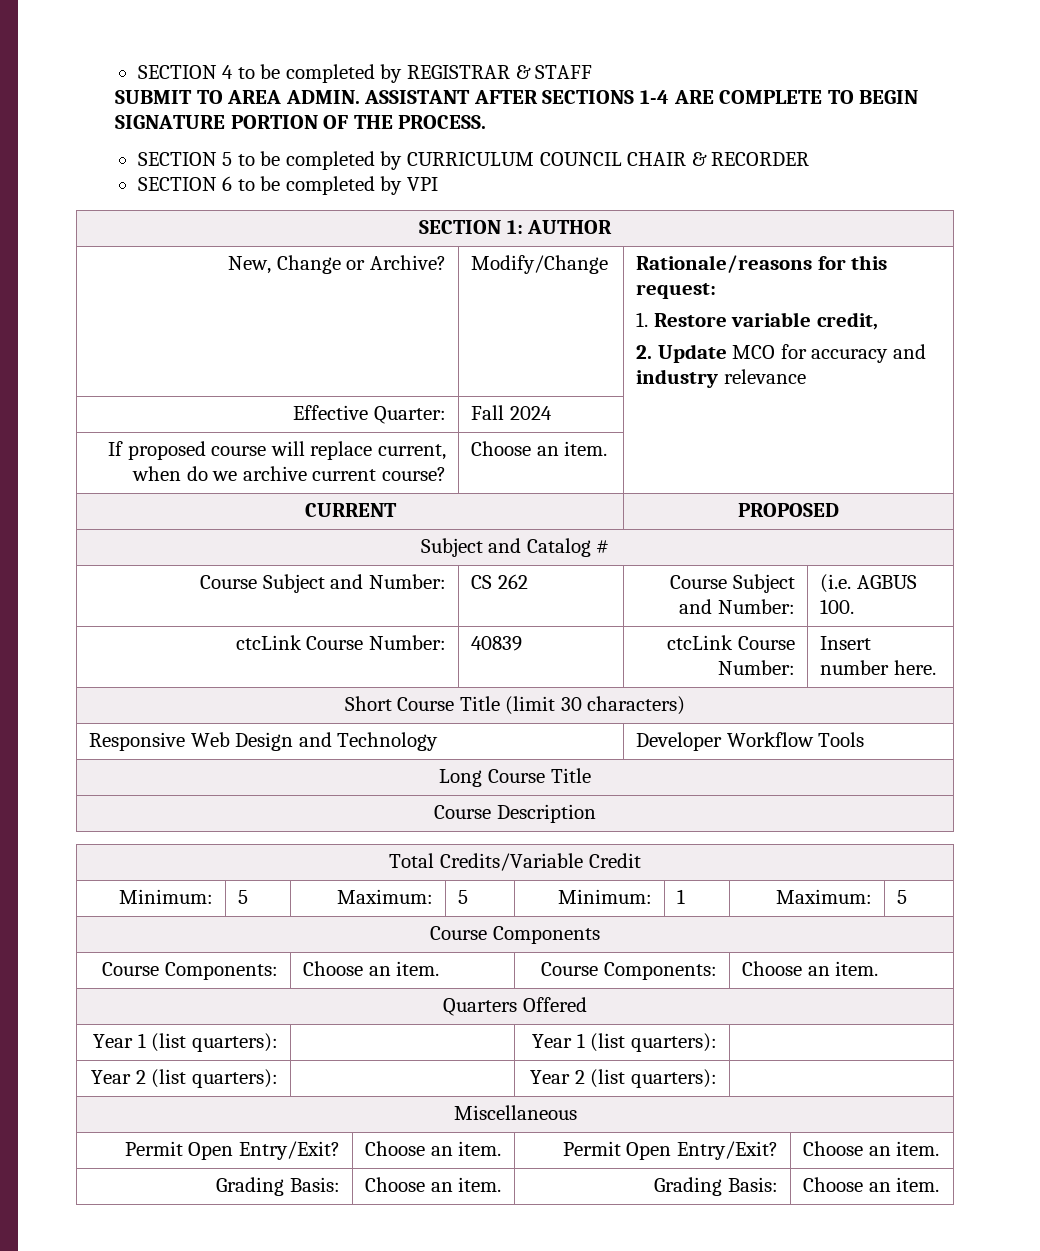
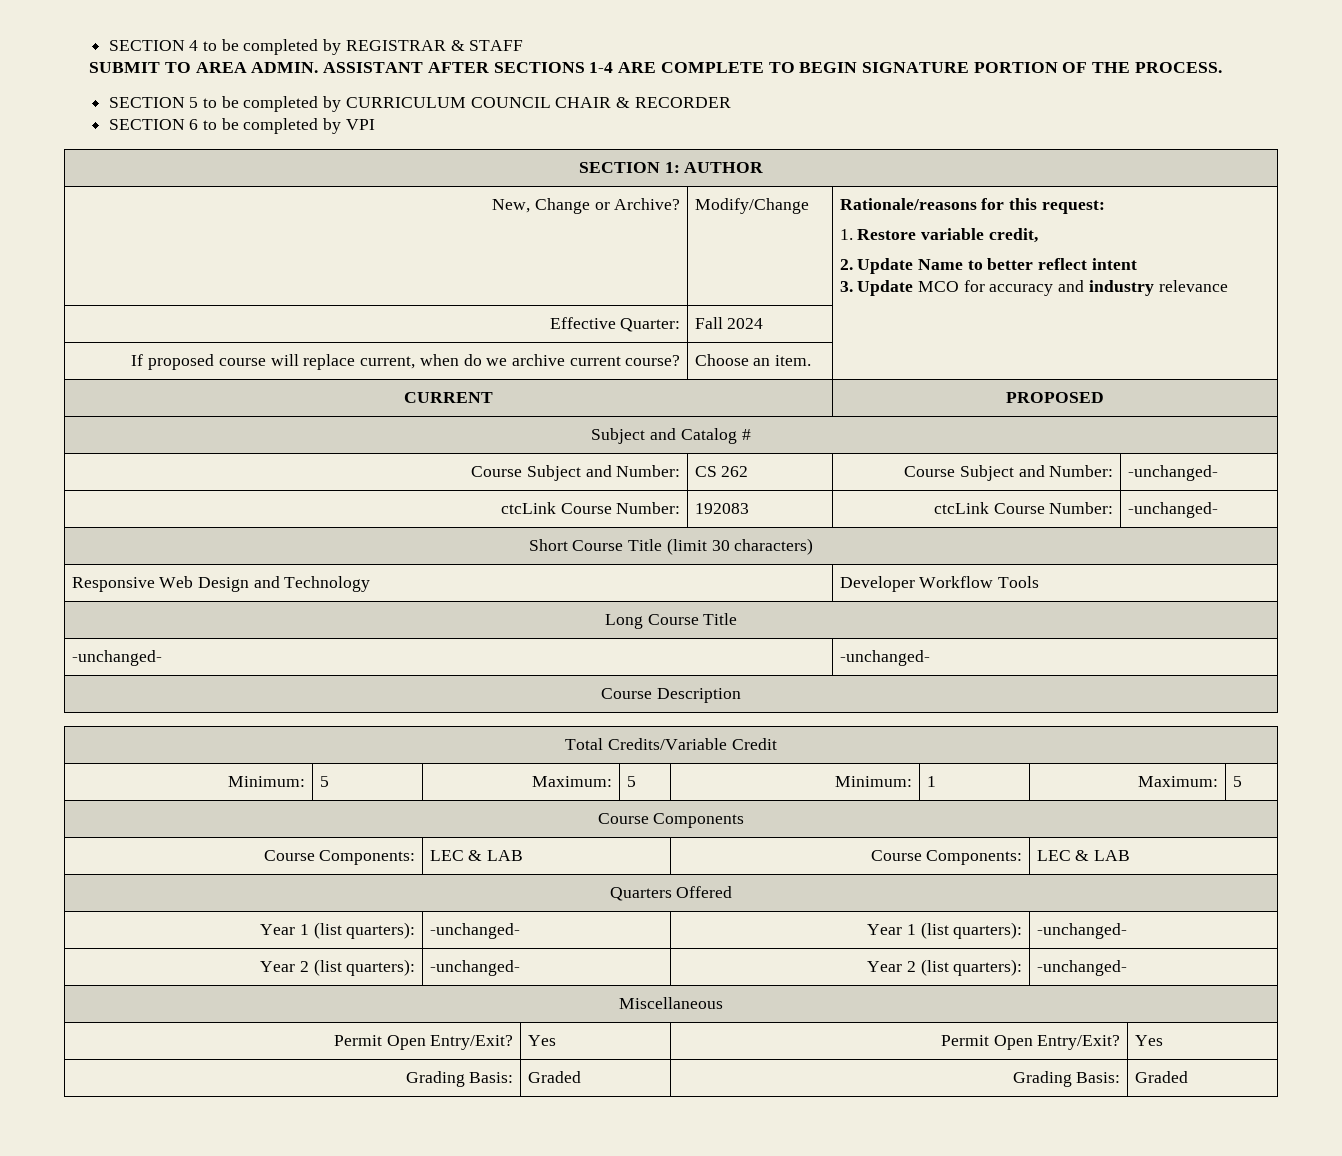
  New, Change or Archive? | Modify/Change | Rationale/reasons for this request:
  1. Restore variable credit,
- 2. Update MCO for accuracy and industry relevance
+ 2. Update Name to better reflect intent
+ 3. Update MCO for accuracy and industry relevance
- Course Subject and Number: | CS 262 | Course Subject and Number: | (i.e. AGBUS 100.
- ctcLink Course Number: | 40839 | ctcLink Course Number: | Insert number here.
+ Course Subject and Number: | CS 262 | Course Subject and Number: | -unchanged-
+ ctcLink Course Number: | 192083 | ctcLink Course Number: | -unchanged-
+ -unchanged- | -unchanged-
- Course Components: | Choose an item. | Course Components: | Choose an item.
+ Course Components: | LEC & LAB | Course Components: | LEC & LAB
- Year 1 (list quarters): | | Year 1 (list quarters): |
- Year 2 (list quarters): | | Year 2 (list quarters): |
+ Year 1 (list quarters): | -unchanged- | Year 1 (list quarters): | -unchanged-
+ Year 2 (list quarters): | -unchanged- | Year 2 (list quarters): | -unchanged-
- Permit Open Entry/Exit? | Choose an item. | Permit Open Entry/Exit? | Choose an item.
- Grading Basis: | Choose an item. | Grading Basis: | Choose an item.
+ Permit Open Entry/Exit? | Yes | Permit Open Entry/Exit? | Yes
+ Grading Basis: | Graded | Grading Basis: | Graded

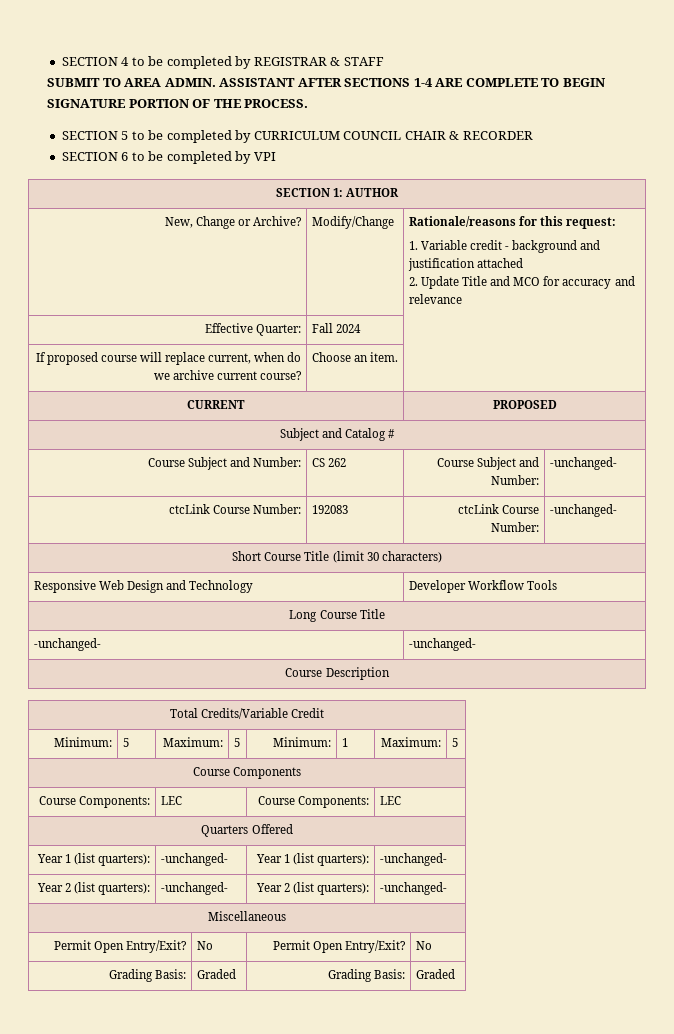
  New, Change or Archive? | Modify/Change | Rationale/reasons for this request:
- 1. Restore variable credit,
- 2. Update Name to better reflect intent
- 3. Update MCO for accuracy and industry relevance
+ 1. Variable credit - background and justification attached
+ 2. Update Title and MCO for accuracy and relevance
- Course Components: | LEC & LAB | Course Components: | LEC & LAB
+ Course Components: | LEC | Course Components: | LEC
- Permit Open Entry/Exit? | Yes | Permit Open Entry/Exit? | Yes
+ Permit Open Entry/Exit? | No | Permit Open Entry/Exit? | No

